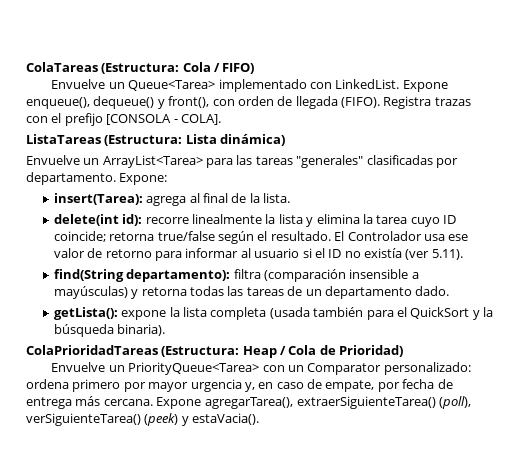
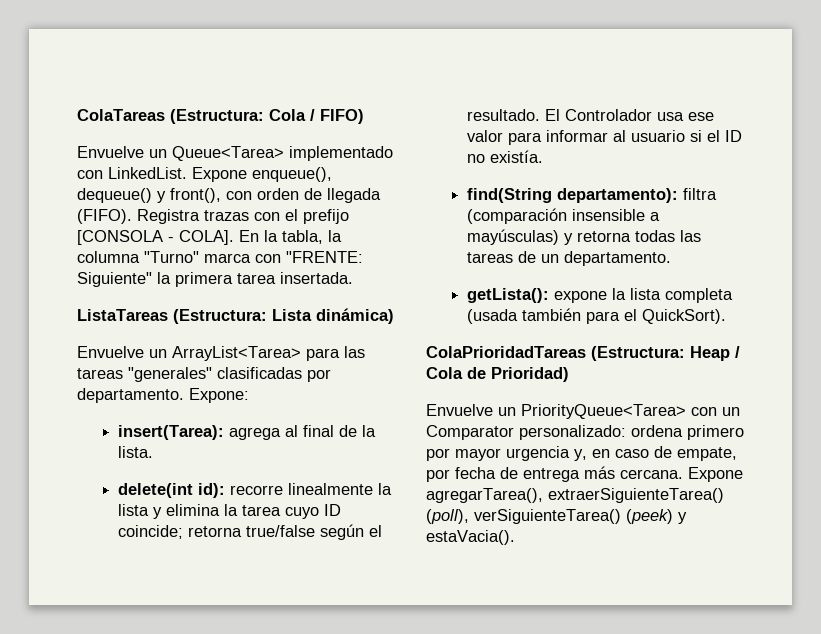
+ En la tabla, la columna "Turno" marca con "FRENTE: Siguiente" la primera tarea insertada.
- El Controlador usa ese valor de retorno para informar al usuario si el ID no existía (ver 5.11).
+ El Controlador usa ese valor para informar al usuario si el ID no existía.
- find(String departamento): filtra (comparación insensible a mayúsculas) y retorna todas las tareas de un departamento dado.
+ find(String departamento): filtra (comparación insensible a mayúsculas) y retorna todas las tareas de un departamento.
- getLista(): expone la lista completa (usada también para el QuickSort y la búsqueda binaria).
+ getLista(): expone la lista completa (usada también para el QuickSort).

